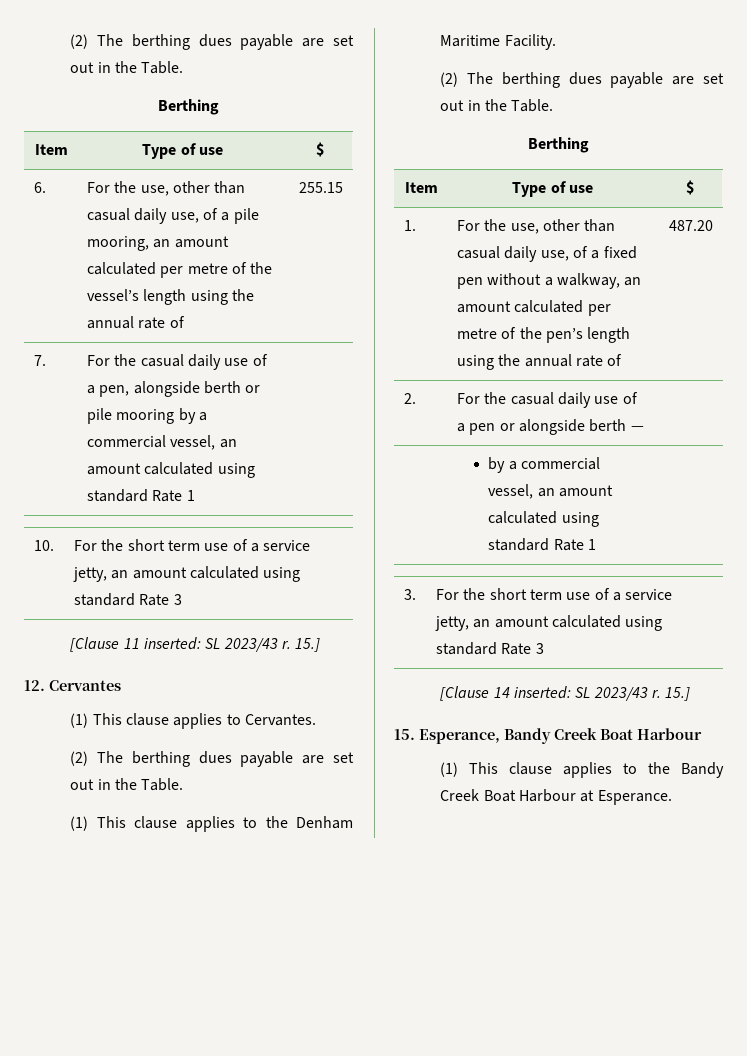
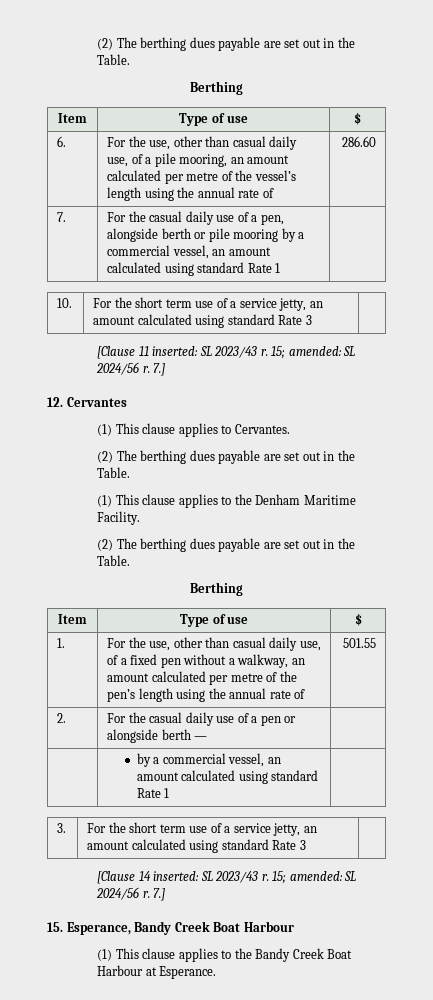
- 6. | For the use, other than casual daily use, of a pile mooring, an amount calculated per metre of the vessel’s length using the annual rate of | 255.15
+ 6. | For the use, other than casual daily use, of a pile mooring, an amount calculated per metre of the vessel’s length using the annual rate of | 286.60
- [Clause 11 inserted: SL 2023/43 r. 15.]
+ [Clause 11 inserted: SL 2023/43 r. 15; amended: SL 2024/56 r. 7.]
- 1. | For the use, other than casual daily use, of a fixed pen without a walkway, an amount calculated per metre of the pen’s length using the annual rate of | 487.20
+ 1. | For the use, other than casual daily use, of a fixed pen without a walkway, an amount calculated per metre of the pen’s length using the annual rate of | 501.55
- [Clause 14 inserted: SL 2023/43 r. 15.]
+ [Clause 14 inserted: SL 2023/43 r. 15; amended: SL 2024/56 r. 7.]

